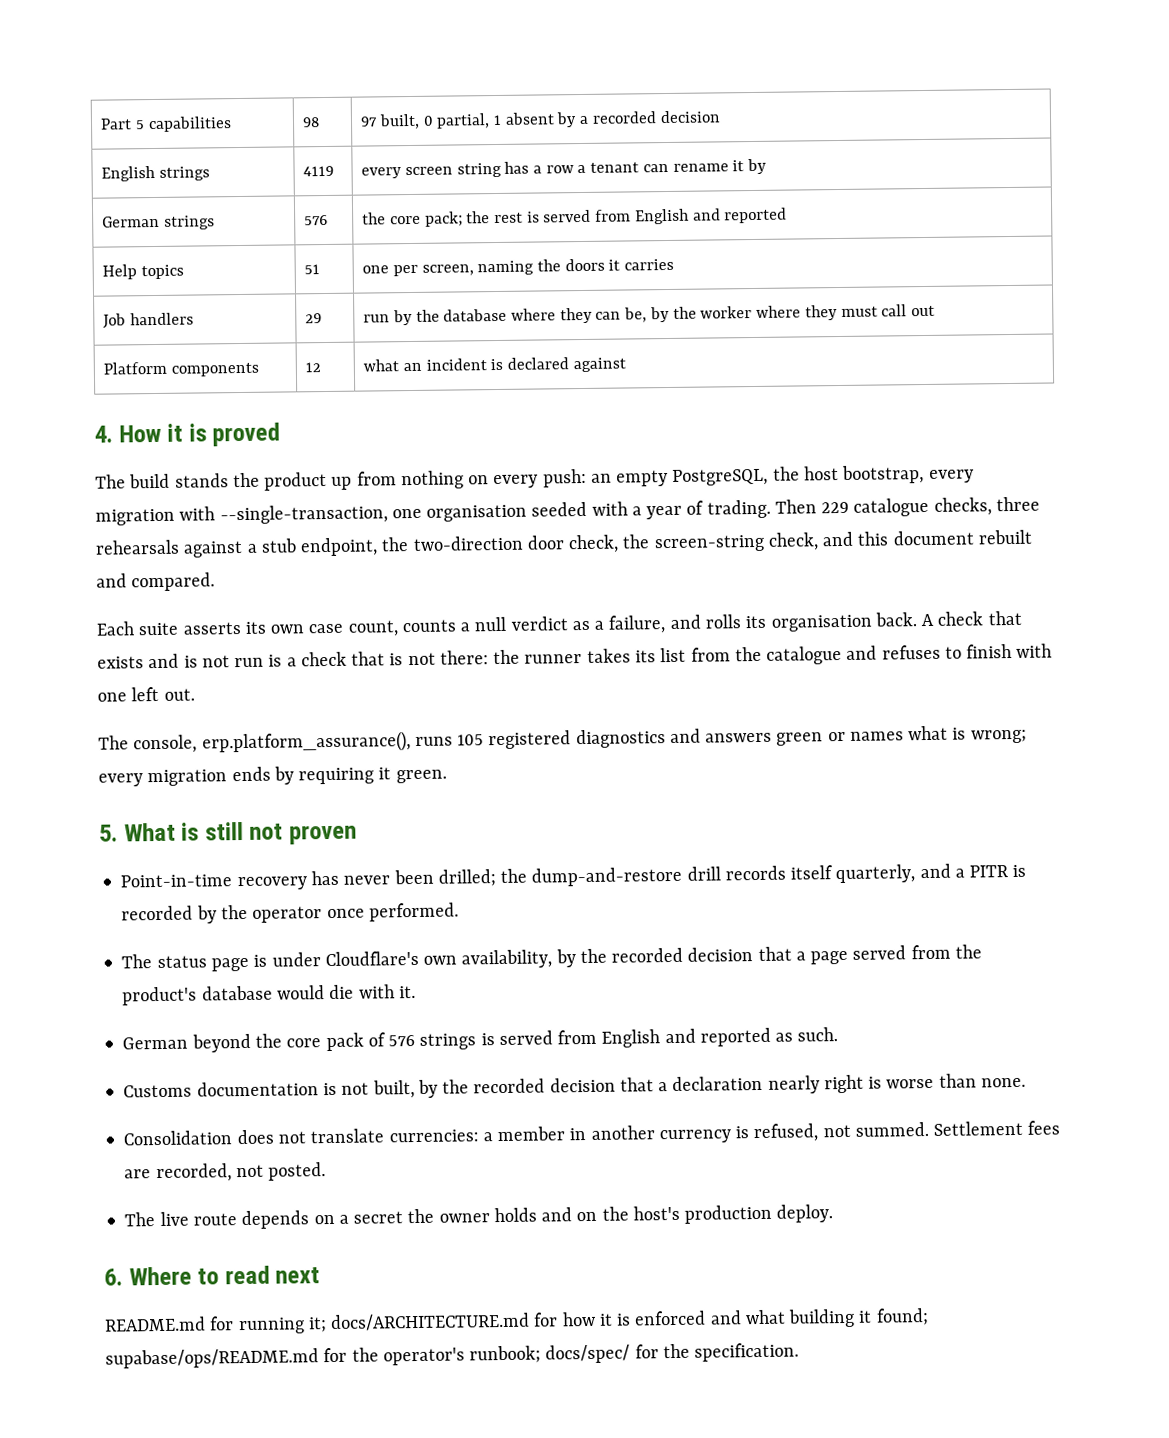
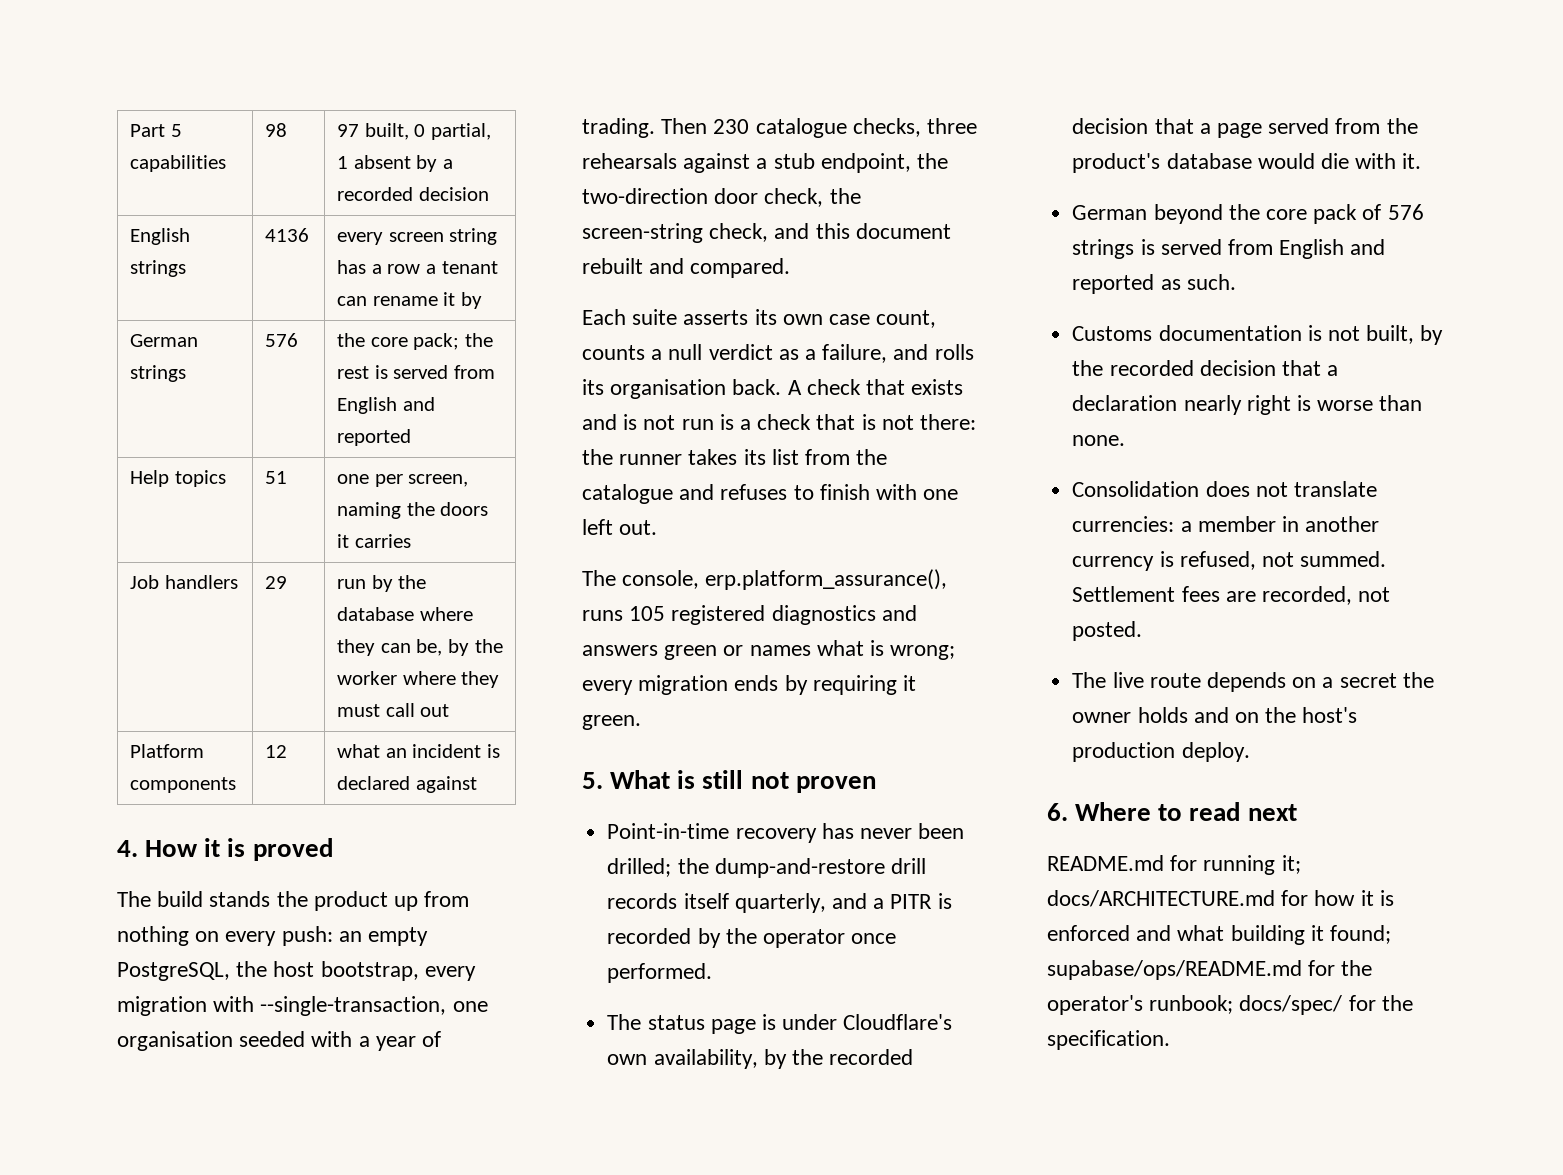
- English strings | 4119 | every screen string has a row a tenant can rename it by
+ English strings | 4136 | every screen string has a row a tenant can rename it by
- Then 229 catalogue checks, three rehearsals against a stub endpoint, the two-direction door check, the screen-string check, and this document rebuilt and compared.
+ Then 230 catalogue checks, three rehearsals against a stub endpoint, the two-direction door check, the screen-string check, and this document rebuilt and compared.

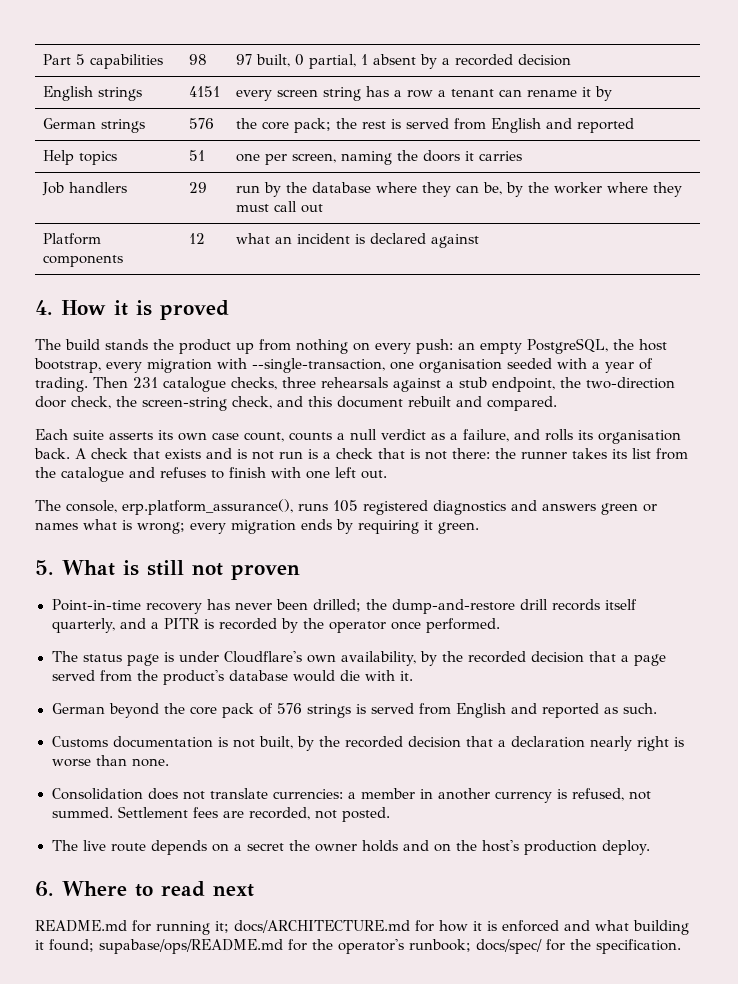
- English strings | 4136 | every screen string has a row a tenant can rename it by
+ English strings | 4151 | every screen string has a row a tenant can rename it by
- Then 230 catalogue checks, three rehearsals against a stub endpoint, the two-direction door check, the screen-string check, and this document rebuilt and compared.
+ Then 231 catalogue checks, three rehearsals against a stub endpoint, the two-direction door check, the screen-string check, and this document rebuilt and compared.

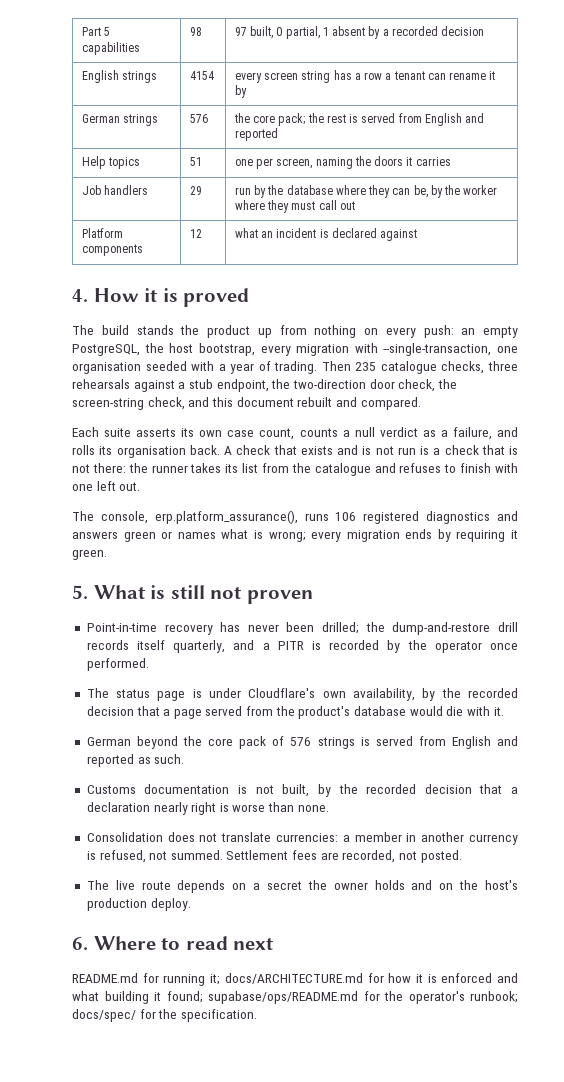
- English strings | 4151 | every screen string has a row a tenant can rename it by
+ English strings | 4154 | every screen string has a row a tenant can rename it by
- Then 231 catalogue checks, three rehearsals against a stub endpoint, the two-direction door check, the screen-string check, and this document rebuilt and compared.
+ Then 235 catalogue checks, three rehearsals against a stub endpoint, the two-direction door check, the screen-string check, and this document rebuilt and compared.
- The console, erp.platform_assurance(), runs 105 registered diagnostics and answers green or names what is wrong; every migration ends by requiring it green.
+ The console, erp.platform_assurance(), runs 106 registered diagnostics and answers green or names what is wrong; every migration ends by requiring it green.

